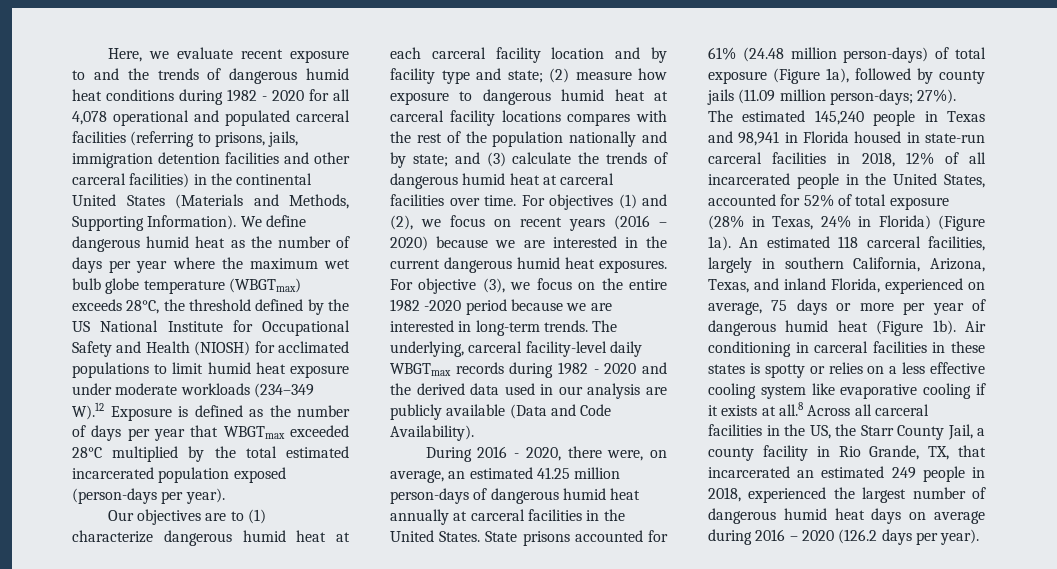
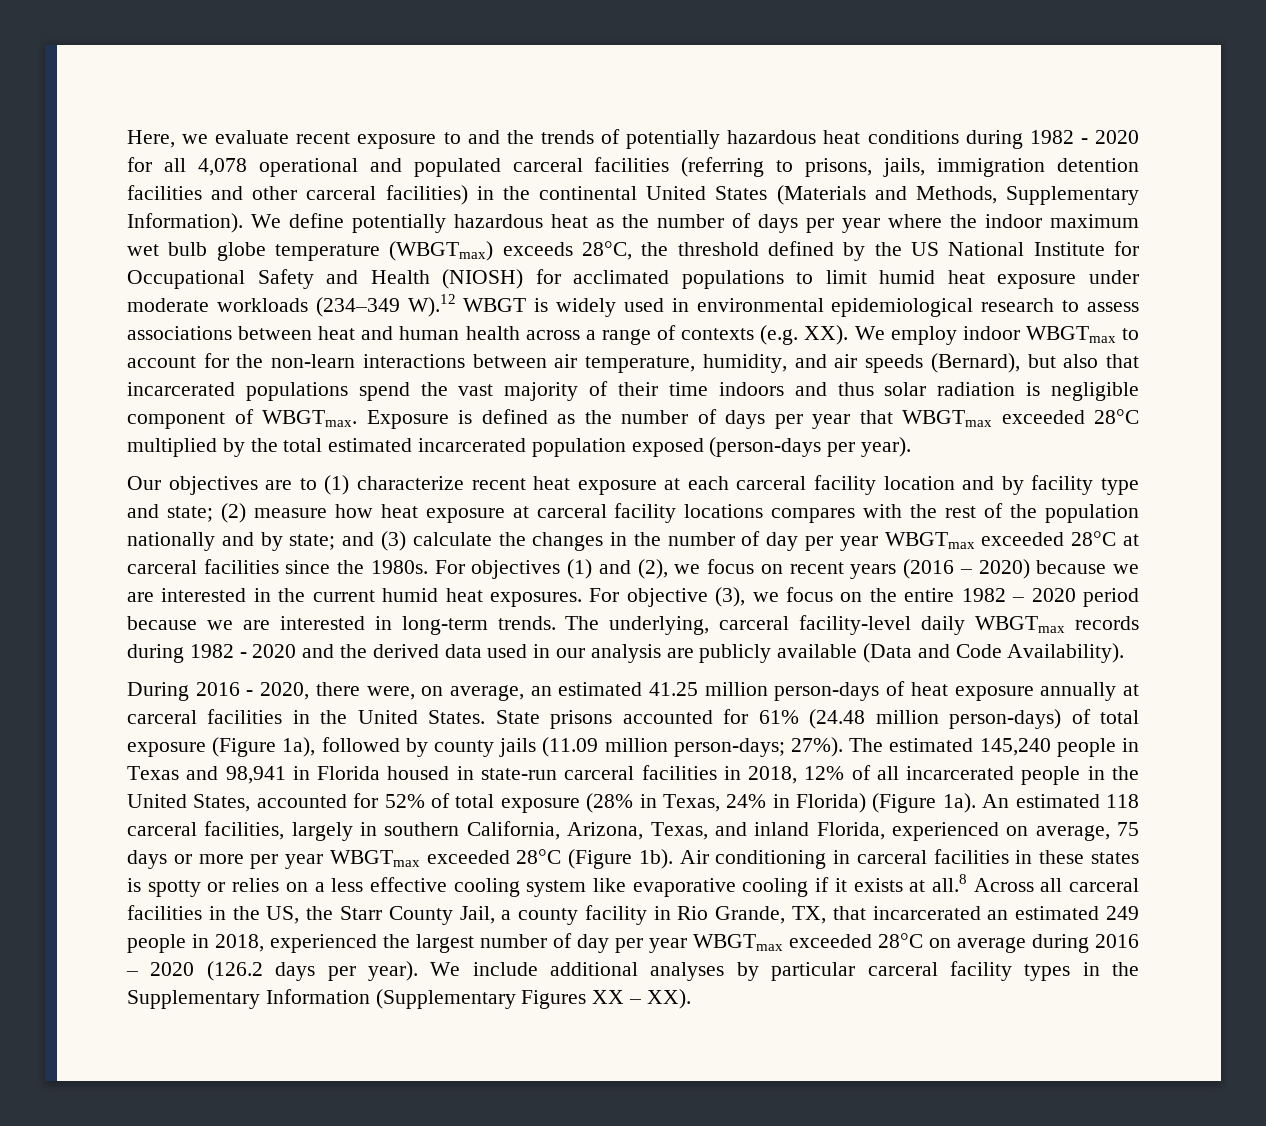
- Here, we evaluate recent exposure to and the trends of dangerous humid heat conditions during 1982 - 2020 for all 4,078 operational and populated carceral facilities (referring to prisons, jails, immigration detention facilities and other carceral facilities) in the continental United States (Materials and Methods, Supporting Information).
+ Here, we evaluate recent exposure to and the trends of potentially hazardous heat conditions during 1982 - 2020 for all 4,078 operational and populated carceral facilities (referring to prisons, jails, immigration detention facilities and other carceral facilities) in the continental United States (Materials and Methods, Supplementary Information).
- We define dangerous humid heat as the number of days per year where the maximum wet bulb globe temperature (WBGTmax) exceeds 28°C, the threshold defined by the US National Institute for Occupational Safety and Health (NIOSH) for acclimated populations to limit humid heat exposure under moderate workloads (234–349 W).12 Exposure is defined as the number of days per year that WBGTmax exceeded 28°C multiplied by the total estimated incarcerated population exposed (person-days per year).
+ We define potentially hazardous heat as the number of days per year where the indoor maximum wet bulb globe temperature (WBGTmax) exceeds 28°C, the threshold defined by the US National Institute for Occupational Safety and Health (NIOSH) for acclimated populations to limit humid heat exposure under moderate workloads (234–349 W).12 WBGT is widely used in environmental epidemiological research to assess associations between heat and human health across a range of contexts (e.g. XX). We employ indoor WBGTmax to account for the non-learn interactions between air temperature, humidity, and air speeds (Bernard), but also that incarcerated populations spend the vast majority of their time indoors and thus solar radiation is negligible component of WBGTmax. Exposure is defined as the number of days per year that WBGTmax exceeded 28°C multiplied by the total estimated incarcerated population exposed (person-days per year).
- Our objectives are to (1) characterize dangerous humid heat at each carceral facility location and by facility type and state; (2) measure how exposure to dangerous humid heat at carceral facility locations compares with the rest of the population nationally and by state; and (3) calculate the trends of dangerous humid heat at carceral facilities over time.
+ Our objectives are to (1) characterize recent heat exposure at each carceral facility location and by facility type and state; (2) measure how heat exposure at carceral facility locations compares with the rest of the population nationally and by state; and (3) calculate the changes in the number of day per year WBGTmax exceeded 28°C at carceral facilities since the 1980s.
- For objectives (1) and (2), we focus on recent years (2016 – 2020) because we are interested in the current dangerous humid heat exposures.
+ For objectives (1) and (2), we focus on recent years (2016 – 2020) because we are interested in the current humid heat exposures.
- For objective (3), we focus on the entire 1982 -2020 period because we are interested in long-term trends.
+ For objective (3), we focus on the entire 1982 – 2020 period because we are interested in long-term trends.
- During 2016 - 2020, there were, on average, an estimated 41.25 million person-days of dangerous humid heat annually at carceral facilities in the United States.
+ During 2016 - 2020, there were, on average, an estimated 41.25 million person-days of heat exposure annually at carceral facilities in the United States.
- An estimated 118 carceral facilities, largely in southern California, Arizona, Texas, and inland Florida, experienced on average, 75 days or more per year of dangerous humid heat (Figure 1b).
+ An estimated 118 carceral facilities, largely in southern California, Arizona, Texas, and inland Florida, experienced on average, 75 days or more per year WBGTmax exceeded 28°C (Figure 1b).
- Air conditioning in carceral facilities in these states is spotty or relies on a less effective cooling system like evaporative cooling if it exists at all.8 Across all carceral facilities in the US, the Starr County Jail, a county facility in Rio Grande, TX, that incarcerated an estimated 249 people in 2018, experienced the largest number of dangerous humid heat days on average during 2016 – 2020 (126.2 days per year).
+ Air conditioning in carceral facilities in these states is spotty or relies on a less effective cooling system like evaporative cooling if it exists at all.8 Across all carceral facilities in the US, the Starr County Jail, a county facility in Rio Grande, TX, that incarcerated an estimated 249 people in 2018, experienced the largest number of day per year WBGTmax exceeded 28°C on average during 2016 – 2020 (126.2 days per year).
+ We include additional analyses by particular carceral facility types in the Supplementary Information (Supplementary Figures XX – XX).

